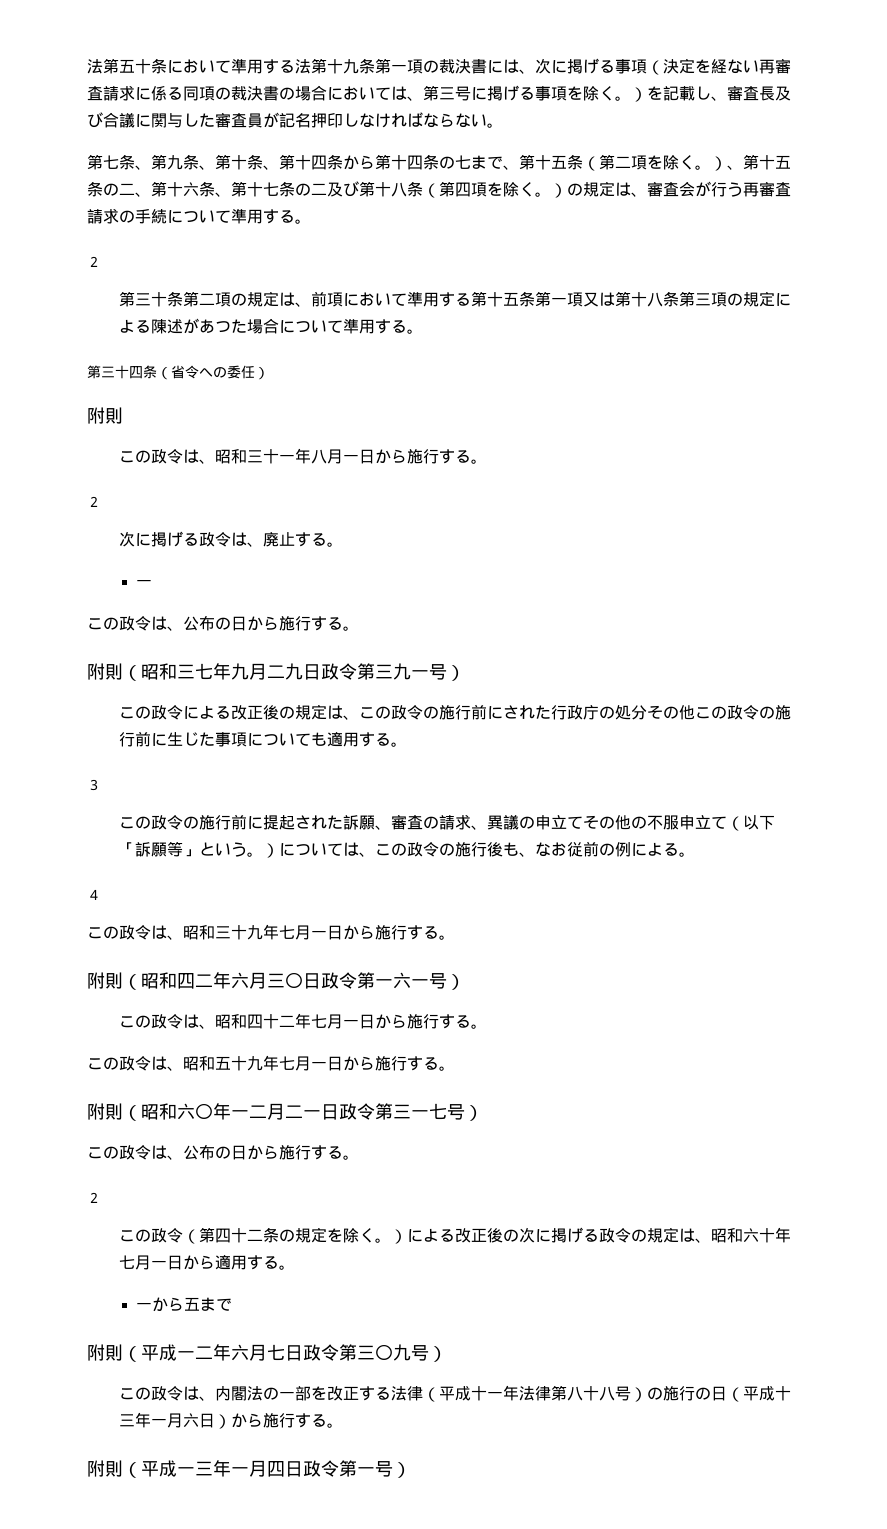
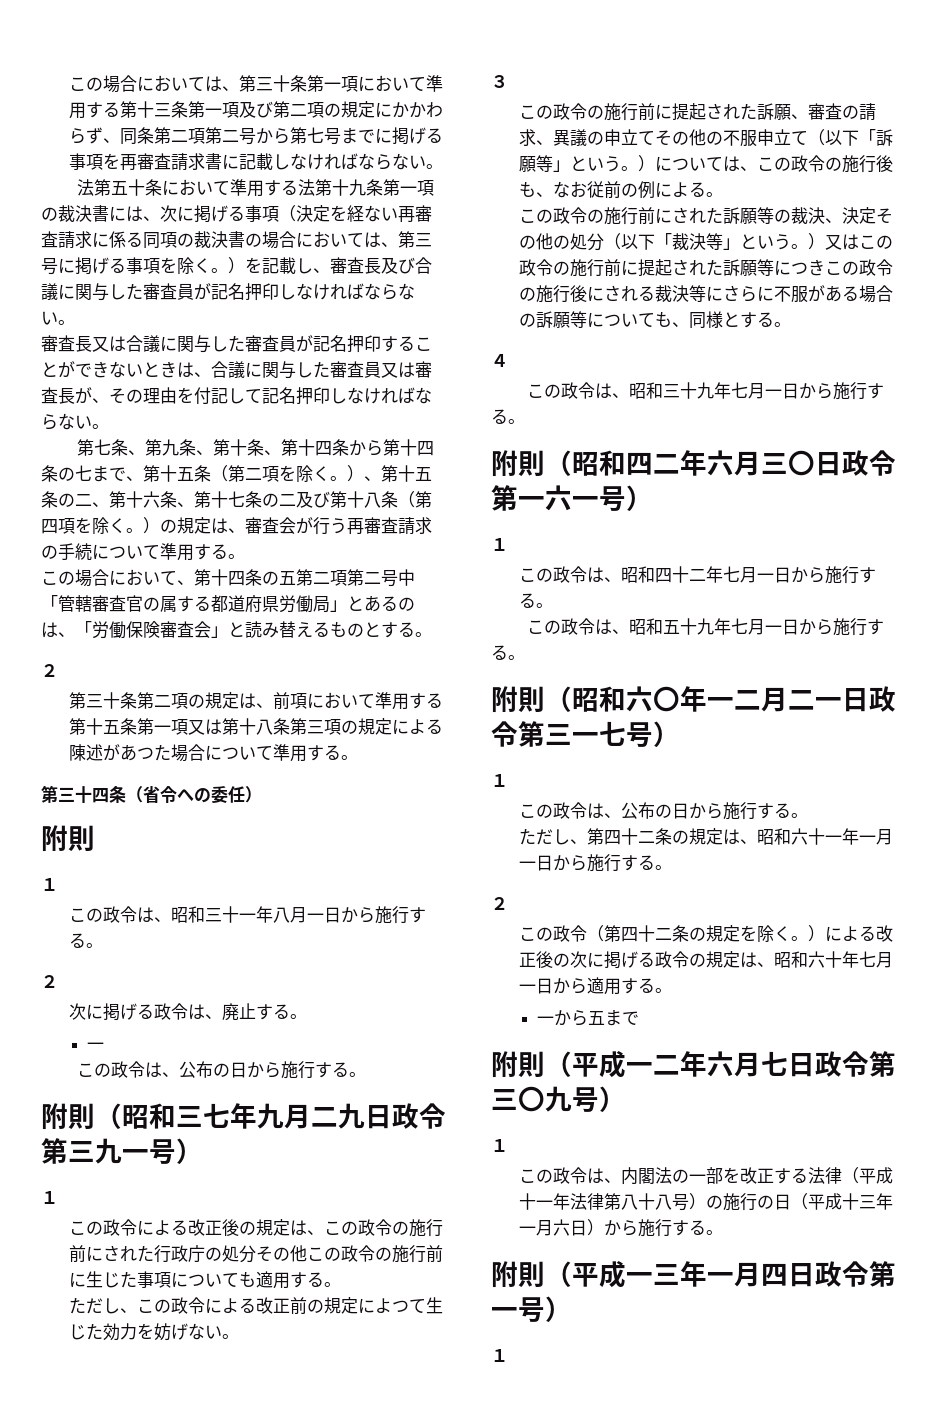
+ この場合においては、第三十条第一項において準用する第十三条第一項及び第二項の規定にかかわらず、同条第二項第二号から第七号までに掲げる事項を再審査請求書に記載しなければならない。
+ 審査長又は合議に関与した審査員が記名押印することができないときは、合議に関与した審査員又は審査長が、その理由を付記して記名押印しなければならない。
+ この場合において、第十四条の五第二項第二号中「管轄審査官の属する都道府県労働局」とあるのは、「労働保険審査会」と読み替えるものとする。
  第三十四条（省令への委任）
  附則
+ １
  附則（昭和三七年九月二九日政令第三九一号）
+ １
+ ただし、この政令による改正前の規定によつて生じた効力を妨げない。
+ この政令の施行前にされた訴願等の裁決、決定その他の処分（以下「裁決等」という。）又はこの政令の施行前に提起された訴願等につきこの政令の施行後にされる裁決等にさらに不服がある場合の訴願等についても、同様とする。
  附則（昭和四二年六月三〇日政令第一六一号）
+ １
  附則（昭和六〇年一二月二一日政令第三一七号）
+ １
  この政令は、公布の日から施行する。
+ ただし、第四十二条の規定は、昭和六十一年一月一日から施行する。
  附則（平成一二年六月七日政令第三〇九号）
+ １
  附則（平成一三年一月四日政令第一号）
+ １

